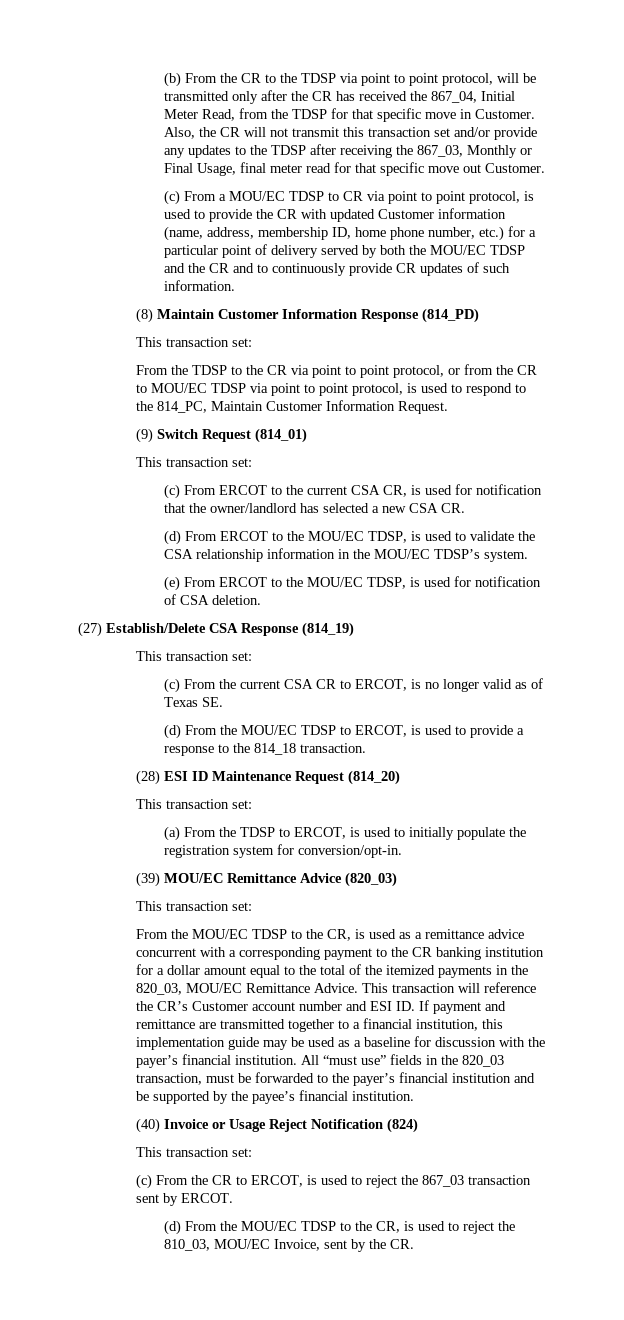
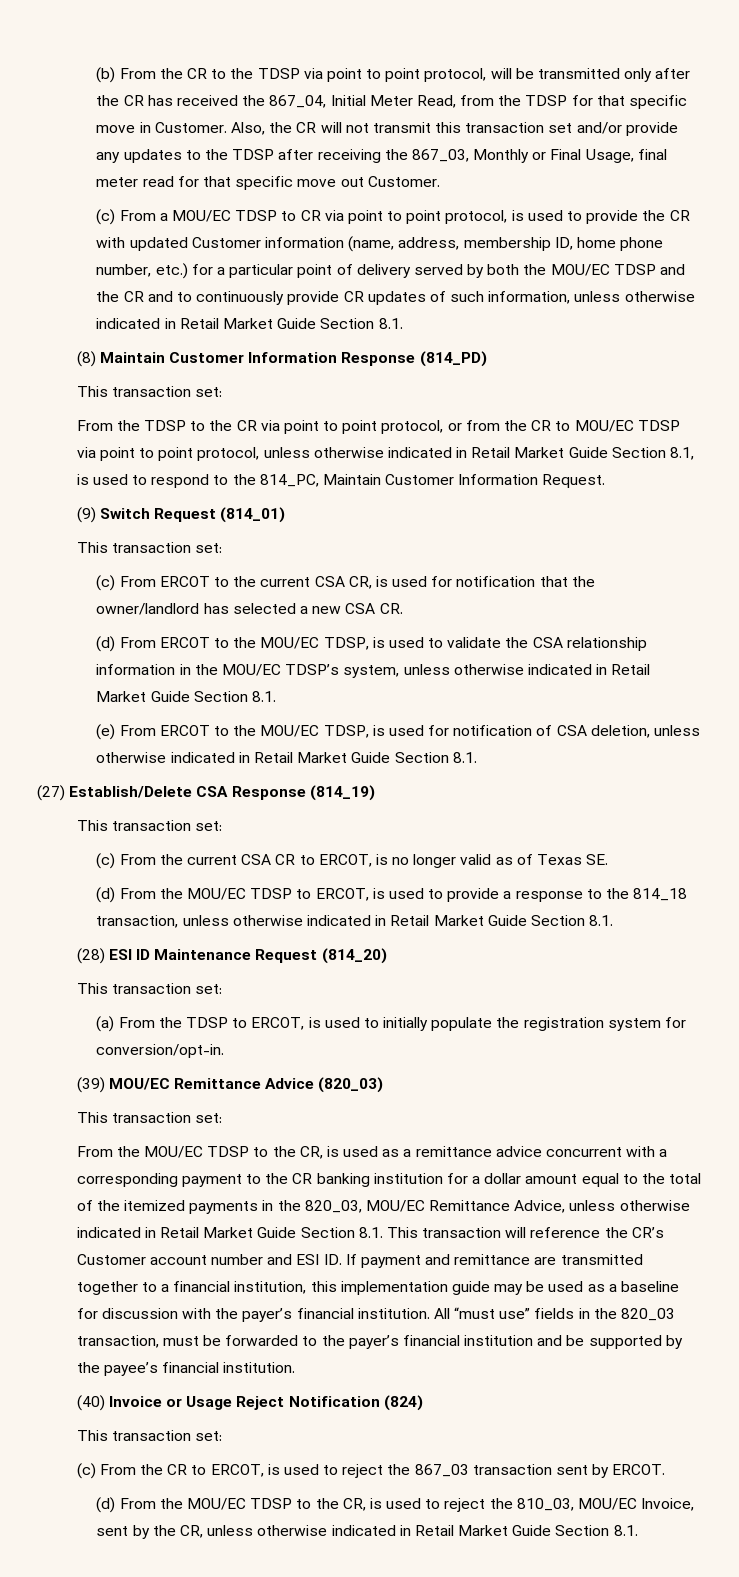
- (c) From a MOU/EC TDSP to CR via point to point protocol, is used to provide the CR with updated Customer information (name, address, membership ID, home phone number, etc.) for a particular point of delivery served by both the MOU/EC TDSP and the CR and to continuously provide CR updates of such information.
+ (c) From a MOU/EC TDSP to CR via point to point protocol, is used to provide the CR with updated Customer information (name, address, membership ID, home phone number, etc.) for a particular point of delivery served by both the MOU/EC TDSP and the CR and to continuously provide CR updates of such information, unless otherwise indicated in Retail Market Guide Section 8.1.
- From the TDSP to the CR via point to point protocol, or from the CR to MOU/EC TDSP via point to point protocol, is used to respond to the 814_PC, Maintain Customer Information Request.
+ From the TDSP to the CR via point to point protocol, or from the CR to MOU/EC TDSP via point to point protocol, unless otherwise indicated in Retail Market Guide Section 8.1, is used to respond to the 814_PC, Maintain Customer Information Request.
- (d) From ERCOT to the MOU/EC TDSP, is used to validate the CSA relationship information in the MOU/EC TDSP’s system.
+ (d) From ERCOT to the MOU/EC TDSP, is used to validate the CSA relationship information in the MOU/EC TDSP’s system, unless otherwise indicated in Retail Market Guide Section 8.1.
- (e) From ERCOT to the MOU/EC TDSP, is used for notification of CSA deletion.
+ (e) From ERCOT to the MOU/EC TDSP, is used for notification of CSA deletion, unless otherwise indicated in Retail Market Guide Section 8.1.
- (d) From the MOU/EC TDSP to ERCOT, is used to provide a response to the 814_18 transaction.
+ (d) From the MOU/EC TDSP to ERCOT, is used to provide a response to the 814_18 transaction, unless otherwise indicated in Retail Market Guide Section 8.1.
- From the MOU/EC TDSP to the CR, is used as a remittance advice concurrent with a corresponding payment to the CR banking institution for a dollar amount equal to the total of the itemized payments in the 820_03, MOU/EC Remittance Advice. This transaction will reference the CR’s Customer account number and ESI ID. If payment and remittance are transmitted together to a financial institution, this implementation guide may be used as a baseline for discussion with the payer’s financial institution.
+ From the MOU/EC TDSP to the CR, is used as a remittance advice concurrent with a corresponding payment to the CR banking institution for a dollar amount equal to the total of the itemized payments in the 820_03, MOU/EC Remittance Advice, unless otherwise indicated in Retail Market Guide Section 8.1. This transaction will reference the CR’s Customer account number and ESI ID. If payment and remittance are transmitted together to a financial institution, this implementation guide may be used as a baseline for discussion with the payer’s financial institution.
- (d) From the MOU/EC TDSP to the CR, is used to reject the 810_03, MOU/EC Invoice, sent by the CR.
+ (d) From the MOU/EC TDSP to the CR, is used to reject the 810_03, MOU/EC Invoice, sent by the CR, unless otherwise indicated in Retail Market Guide Section 8.1.

